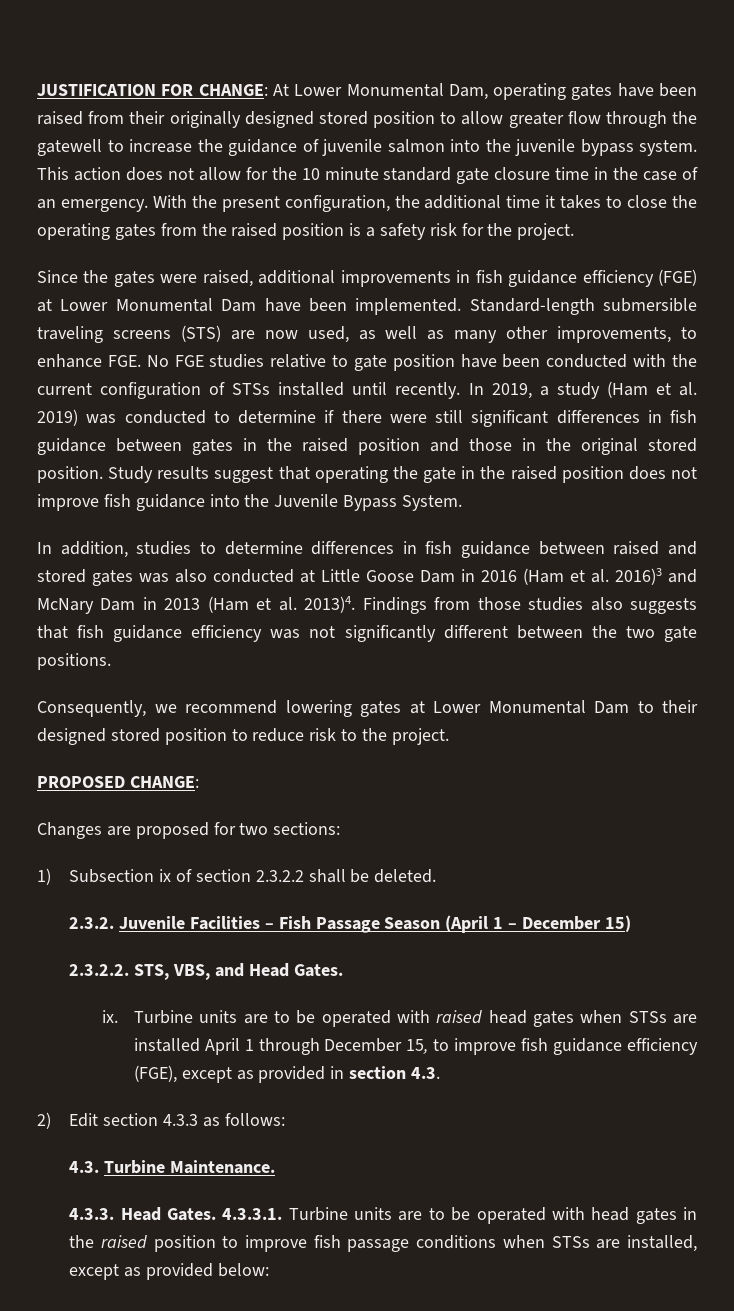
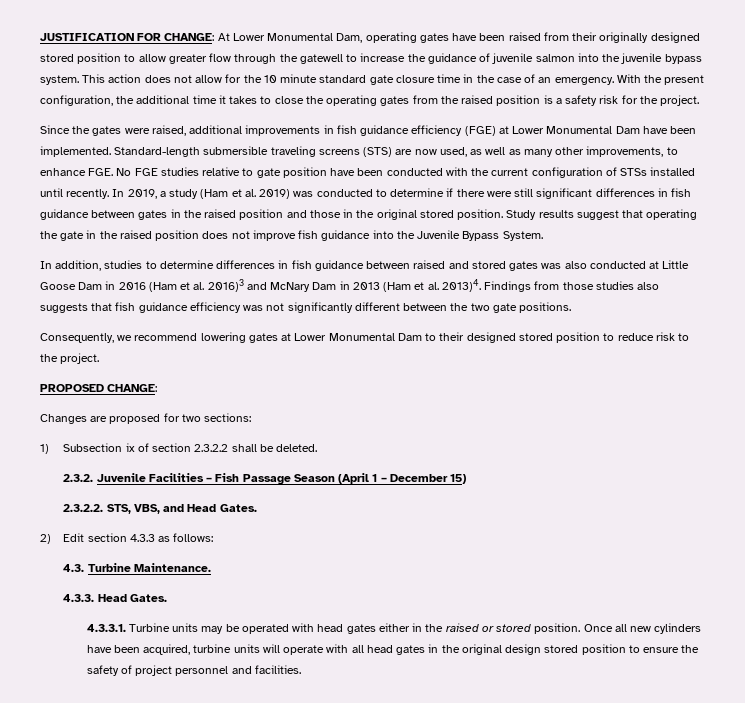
- ix. Turbine units are to be operated with raised head gates when STSs are installed April 1 through December 15, to improve fish guidance efficiency (FGE), except as provided in section 4.3.
- 4.3.3. Head Gates. 4.3.3.1. Turbine units are to be operated with head gates in the raised position to improve fish passage conditions when STSs are installed, except as provided below:
+ 4.3.3. Head Gates.
+ 4.3.3.1. Turbine units may be operated with head gates either in the raised or stored position. Once all new cylinders have been acquired, turbine units will operate with all head gates in the original design stored position to ensure the safety of project personnel and facilities.

